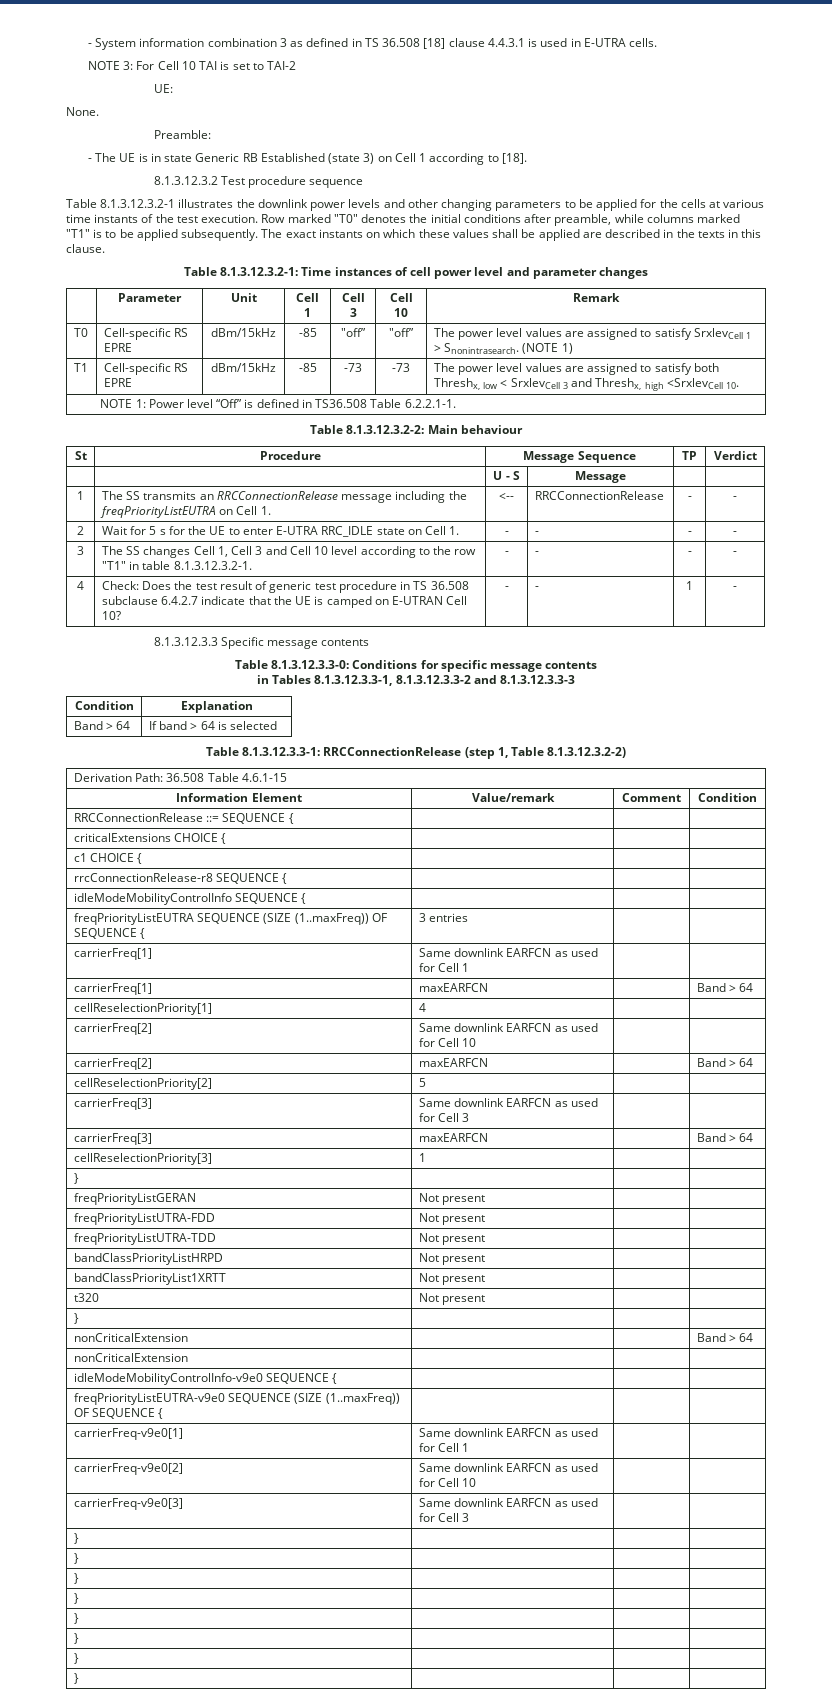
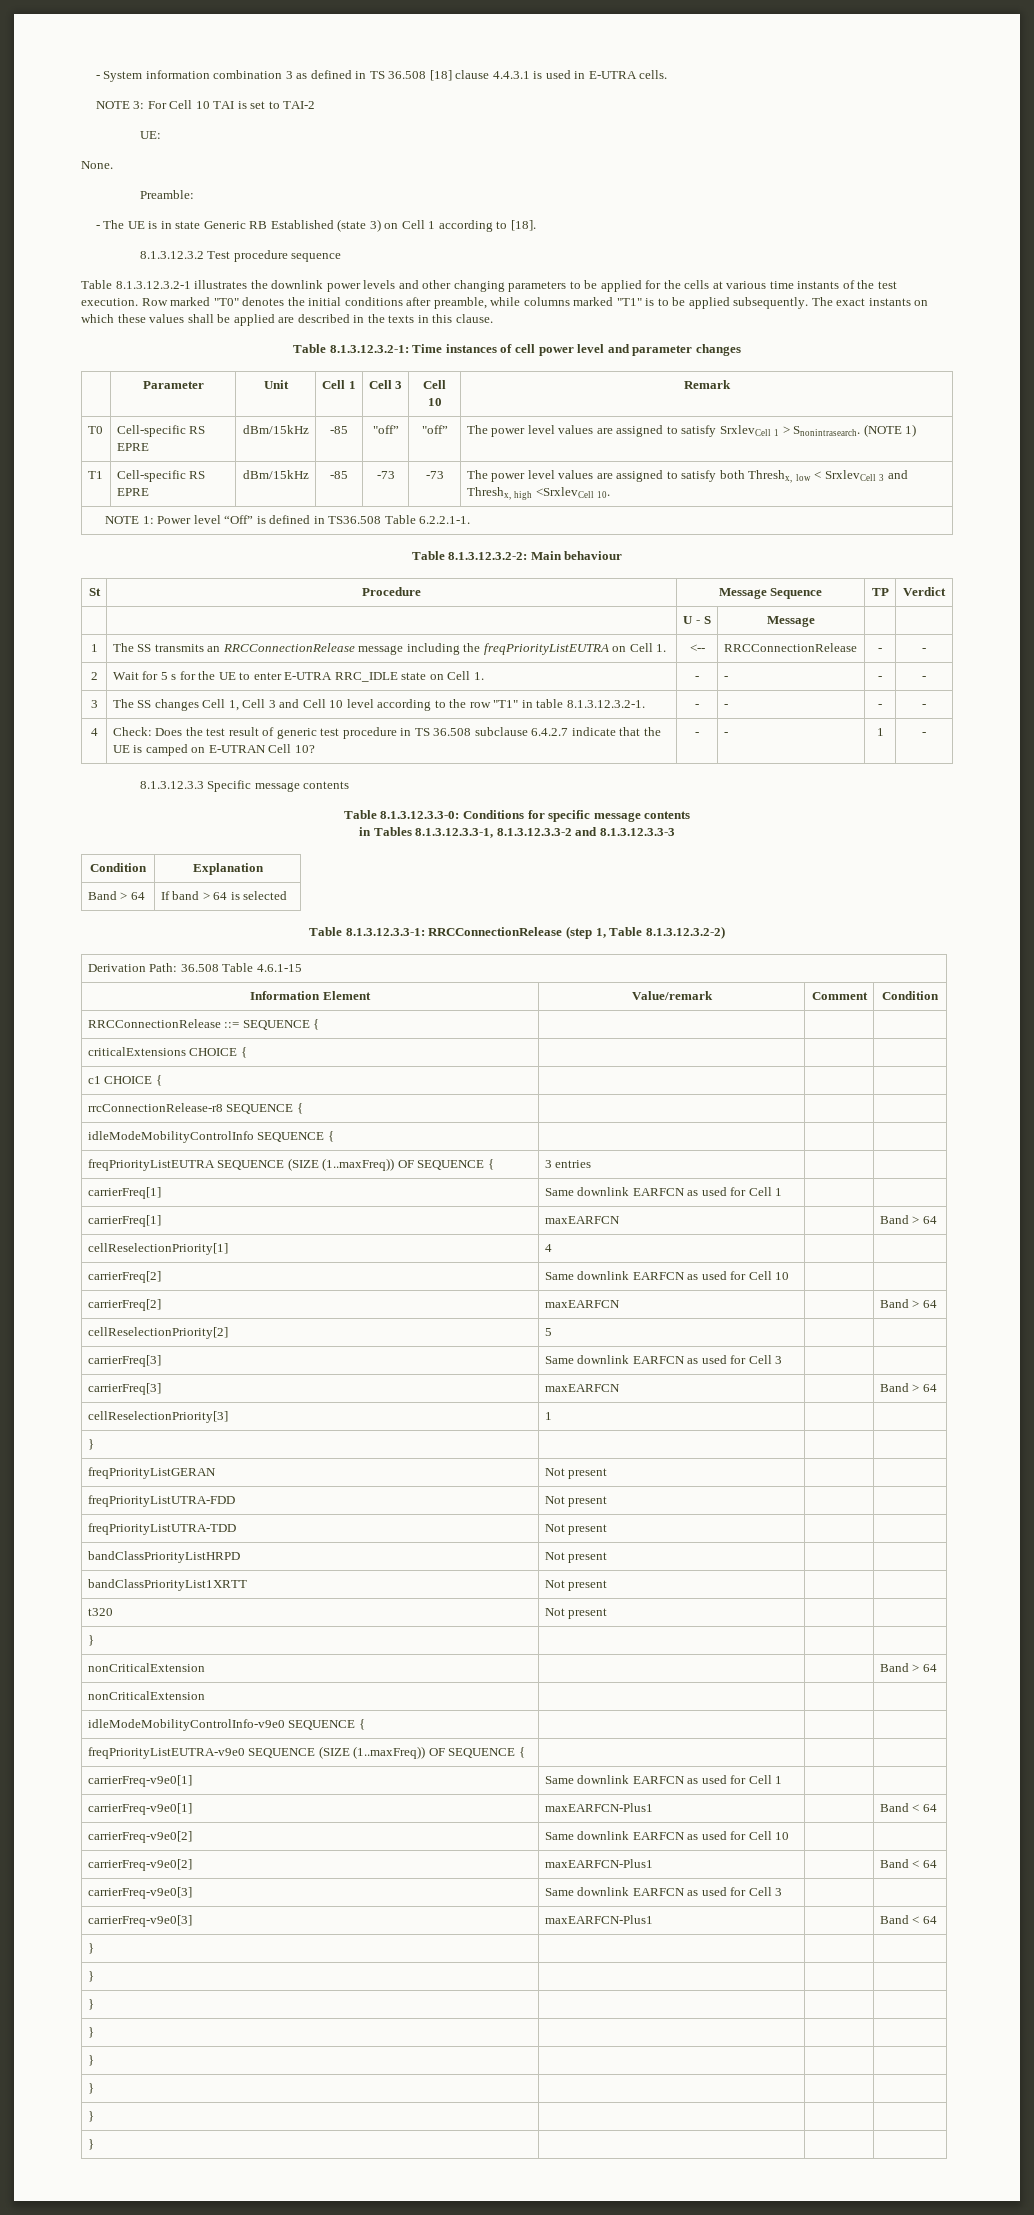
+ carrierFreq-v9e0[1] | maxEARFCN-Plus1 | | Band < 64
+ carrierFreq-v9e0[2] | maxEARFCN-Plus1 | | Band < 64
+ carrierFreq-v9e0[3] | maxEARFCN-Plus1 | | Band < 64

